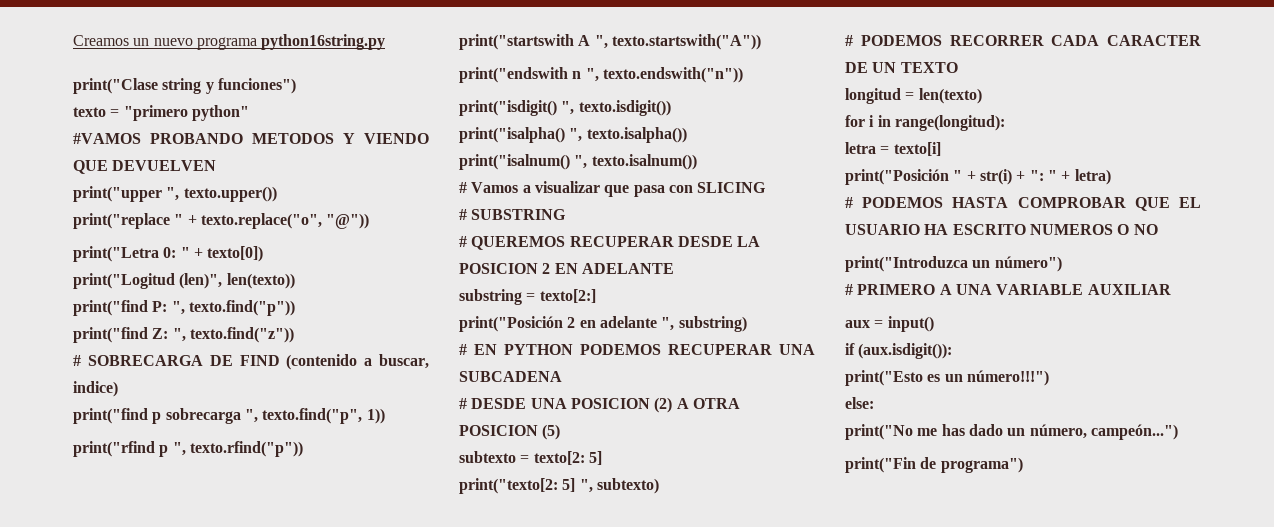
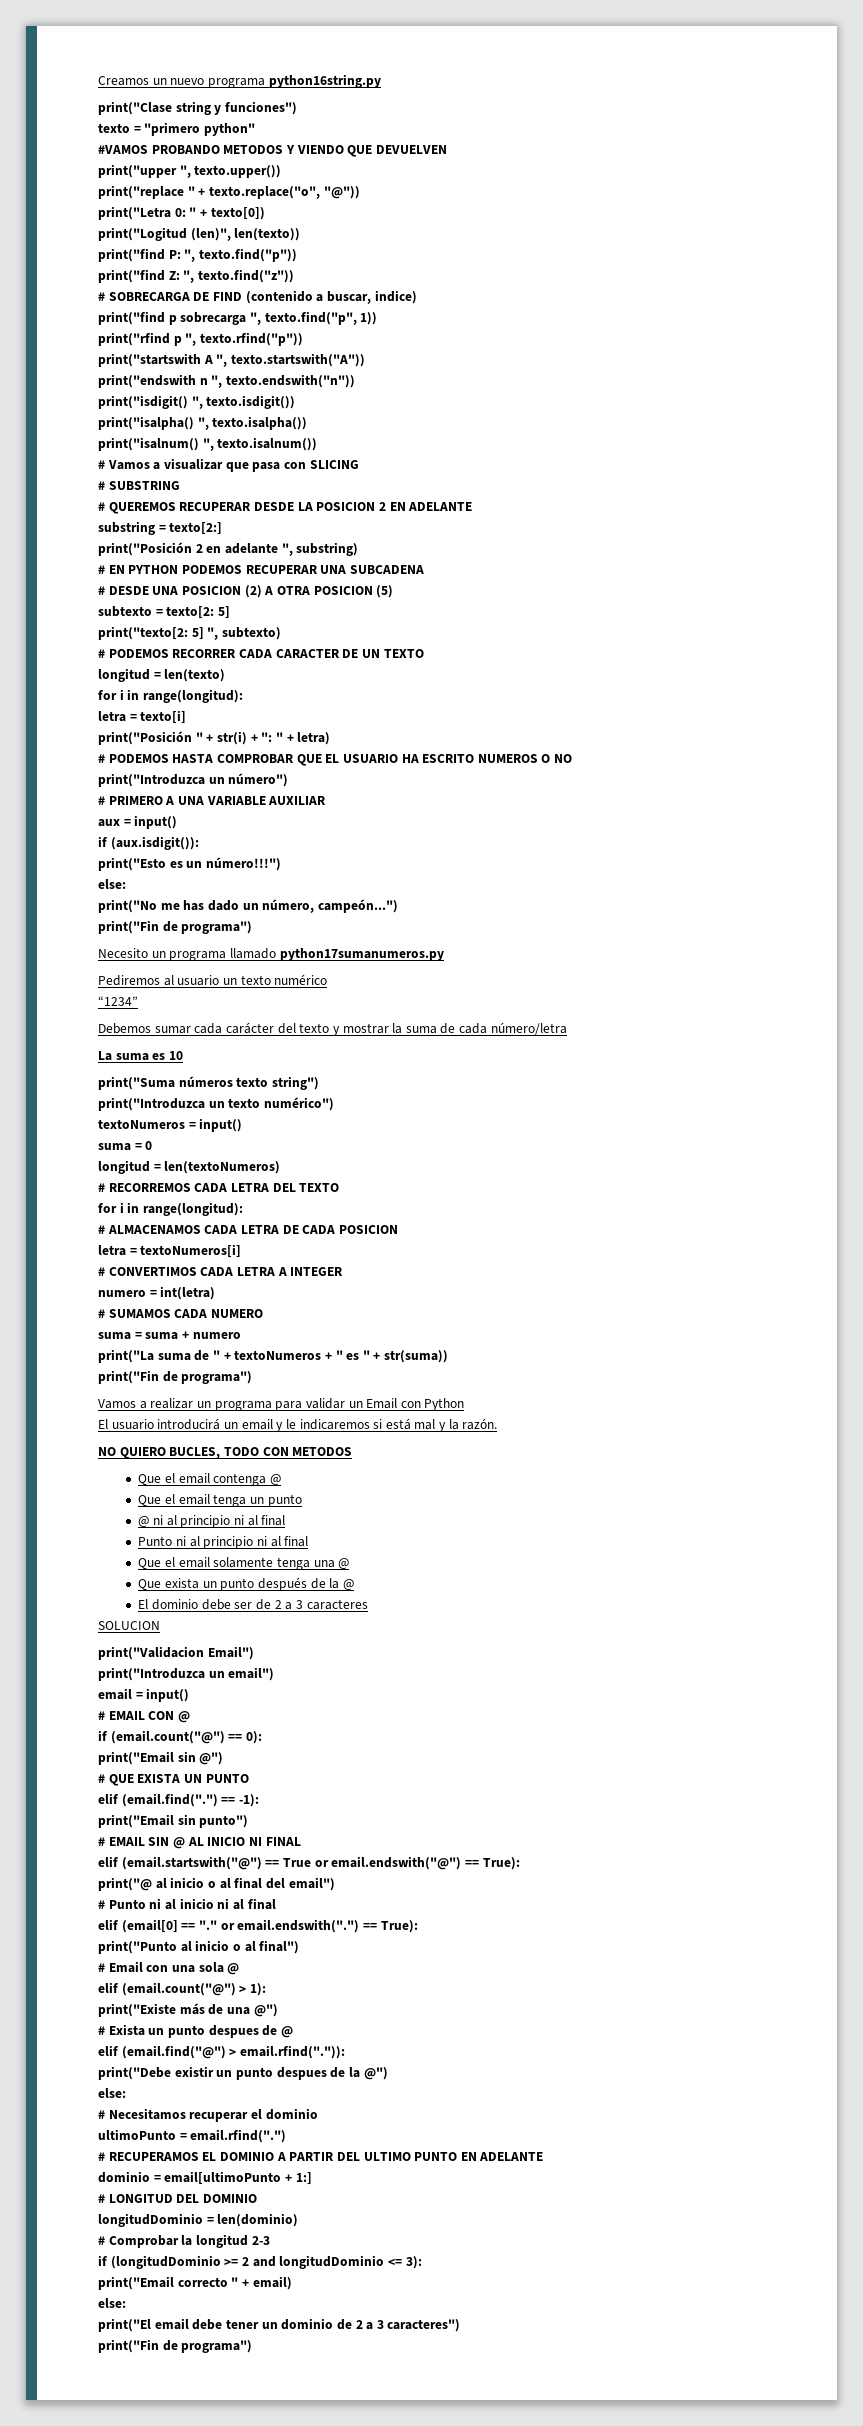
+ Necesito un programa llamado python17sumanumeros.py
+ Pediremos al usuario un texto numérico
+ “1234”
+ Debemos sumar cada carácter del texto y mostrar la suma de cada número/letra
+ La suma es 10
+ print("Suma números texto string")
+ print("Introduzca un texto numérico")
+ textoNumeros = input()
+ suma = 0
+ longitud = len(textoNumeros)
+ # RECORREMOS CADA LETRA DEL TEXTO
+ for i in range(longitud):
+ # ALMACENAMOS CADA LETRA DE CADA POSICION
+ letra = textoNumeros[i]
+ # CONVERTIMOS CADA LETRA A INTEGER
+ numero = int(letra)
+ # SUMAMOS CADA NUMERO
+ suma = suma + numero
+ print("La suma de " + textoNumeros + " es " + str(suma))
+ print("Fin de programa")
+ Vamos a realizar un programa para validar un Email con Python
+ El usuario introducirá un email y le indicaremos si está mal y la razón.
+ NO QUIERO BUCLES, TODO CON METODOS
+ Que el email contenga @
+ Que el email tenga un punto
+ @ ni al principio ni al final
+ Punto ni al principio ni al final
+ Que el email solamente tenga una @
+ Que exista un punto después de la @
+ El dominio debe ser de 2 a 3 caracteres
+ SOLUCION
+ print("Validacion Email")
+ print("Introduzca un email")
+ email = input()
+ # EMAIL CON @
+ if (email.count("@") == 0):
+ print("Email sin @")
+ # QUE EXISTA UN PUNTO
+ elif (email.find(".") == -1):
+ print("Email sin punto")
+ # EMAIL SIN @ AL INICIO NI FINAL
+ elif (email.startswith("@") == True or email.endswith("@") == True):
+ print("@ al inicio o al final del email")
+ # Punto ni al inicio ni al final
+ elif (email[0] == "." or email.endswith(".") == True):
+ print("Punto al inicio o al final")
+ # Email con una sola @
+ elif (email.count("@") > 1):
+ print("Existe más de una @")
+ # Exista un punto despues de @
+ elif (email.find("@") > email.rfind(".")):
+ print("Debe existir un punto despues de la @")
+ else:
+ # Necesitamos recuperar el dominio
+ ultimoPunto = email.rfind(".")
+ # RECUPERAMOS EL DOMINIO A PARTIR DEL ULTIMO PUNTO EN ADELANTE
+ dominio = email[ultimoPunto + 1:]
+ # LONGITUD DEL DOMINIO
+ longitudDominio = len(dominio)
+ # Comprobar la longitud 2-3
+ if (longitudDominio >= 2 and longitudDominio <= 3):
+ print("Email correcto " + email)
+ else:
+ print("El email debe tener un dominio de 2 a 3 caracteres")
+ print("Fin de programa")

